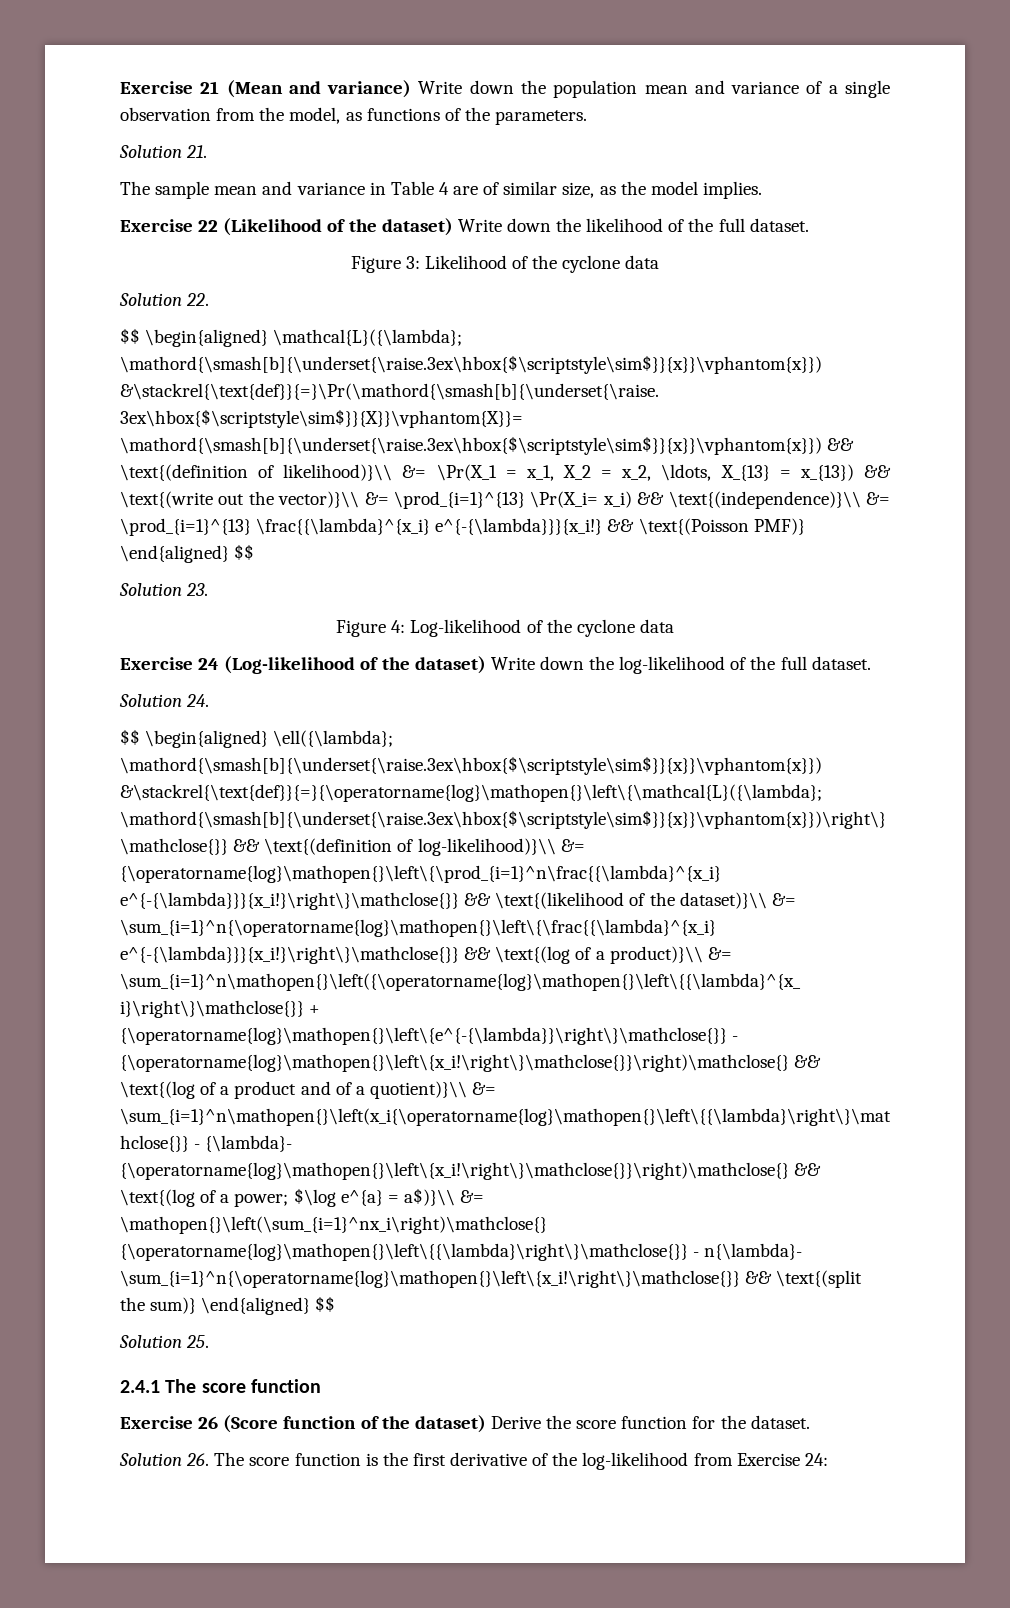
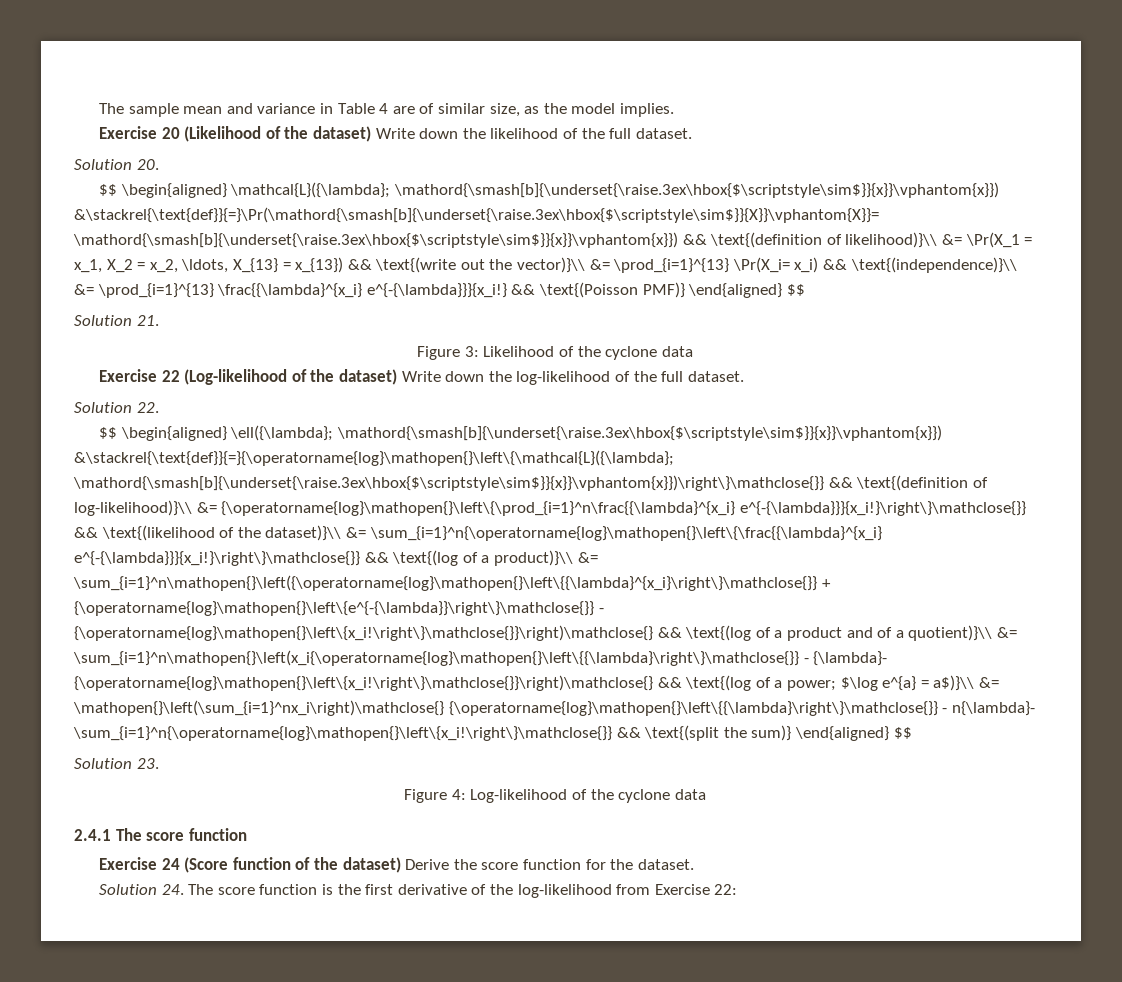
- Exercise 21 (Mean and variance) Write down the population mean and variance of a single observation from the model, as functions of the parameters.
- Solution 21.
- Exercise 22 (Likelihood of the dataset) Write down the likelihood of the full dataset.
+ Exercise 20 (Likelihood of the dataset) Write down the likelihood of the full dataset.
- Figure 3: Likelihood of the cyclone data
- Solution 22.
+ Solution 20.
- Solution 23.
- Figure 4: Log-likelihood of the cyclone data
+ Solution 21.
+ Figure 3: Likelihood of the cyclone data
- Exercise 24 (Log-likelihood of the dataset) Write down the log-likelihood of the full dataset.
+ Exercise 22 (Log-likelihood of the dataset) Write down the log-likelihood of the full dataset.
- Solution 24.
+ Solution 22.
- Solution 25.
+ Solution 23.
+ Figure 4: Log-likelihood of the cyclone data
- Exercise 26 (Score function of the dataset) Derive the score function for the dataset.
+ Exercise 24 (Score function of the dataset) Derive the score function for the dataset.
- Solution 26. The score function is the first derivative of the log-likelihood from Exercise 24:
+ Solution 24. The score function is the first derivative of the log-likelihood from Exercise 22:

